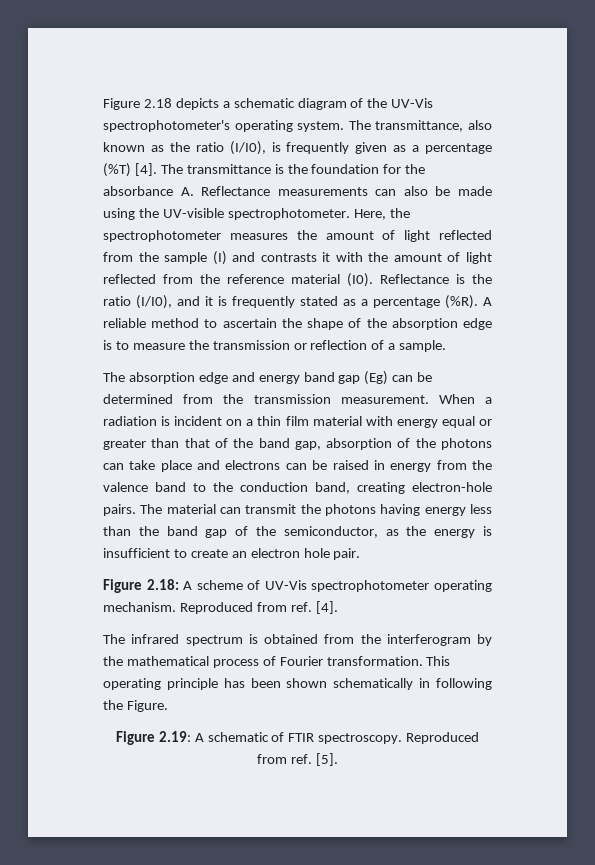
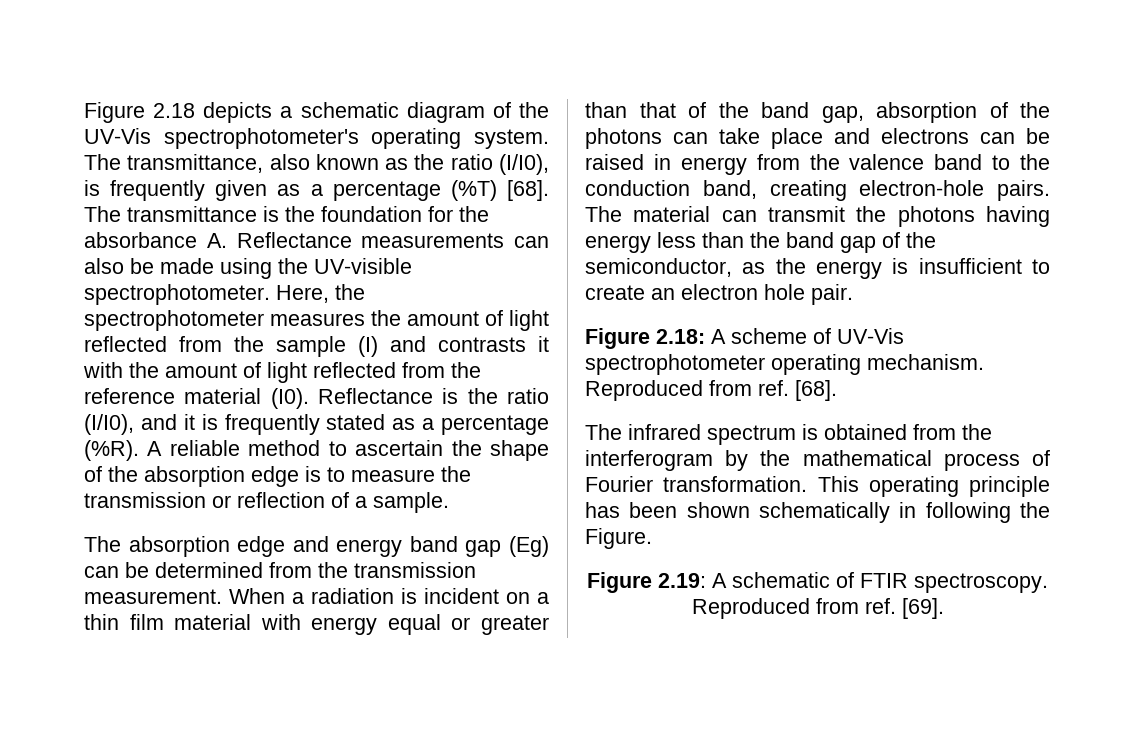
- The transmittance, also known as the ratio (I/I0), is frequently given as a percentage (%T) [4].
+ The transmittance, also known as the ratio (I/I0), is frequently given as a percentage (%T) [68].
- Reproduced from ref. [4].
+ Reproduced from ref. [68].
- Reproduced from ref. [5].
+ Reproduced from ref. [69].

